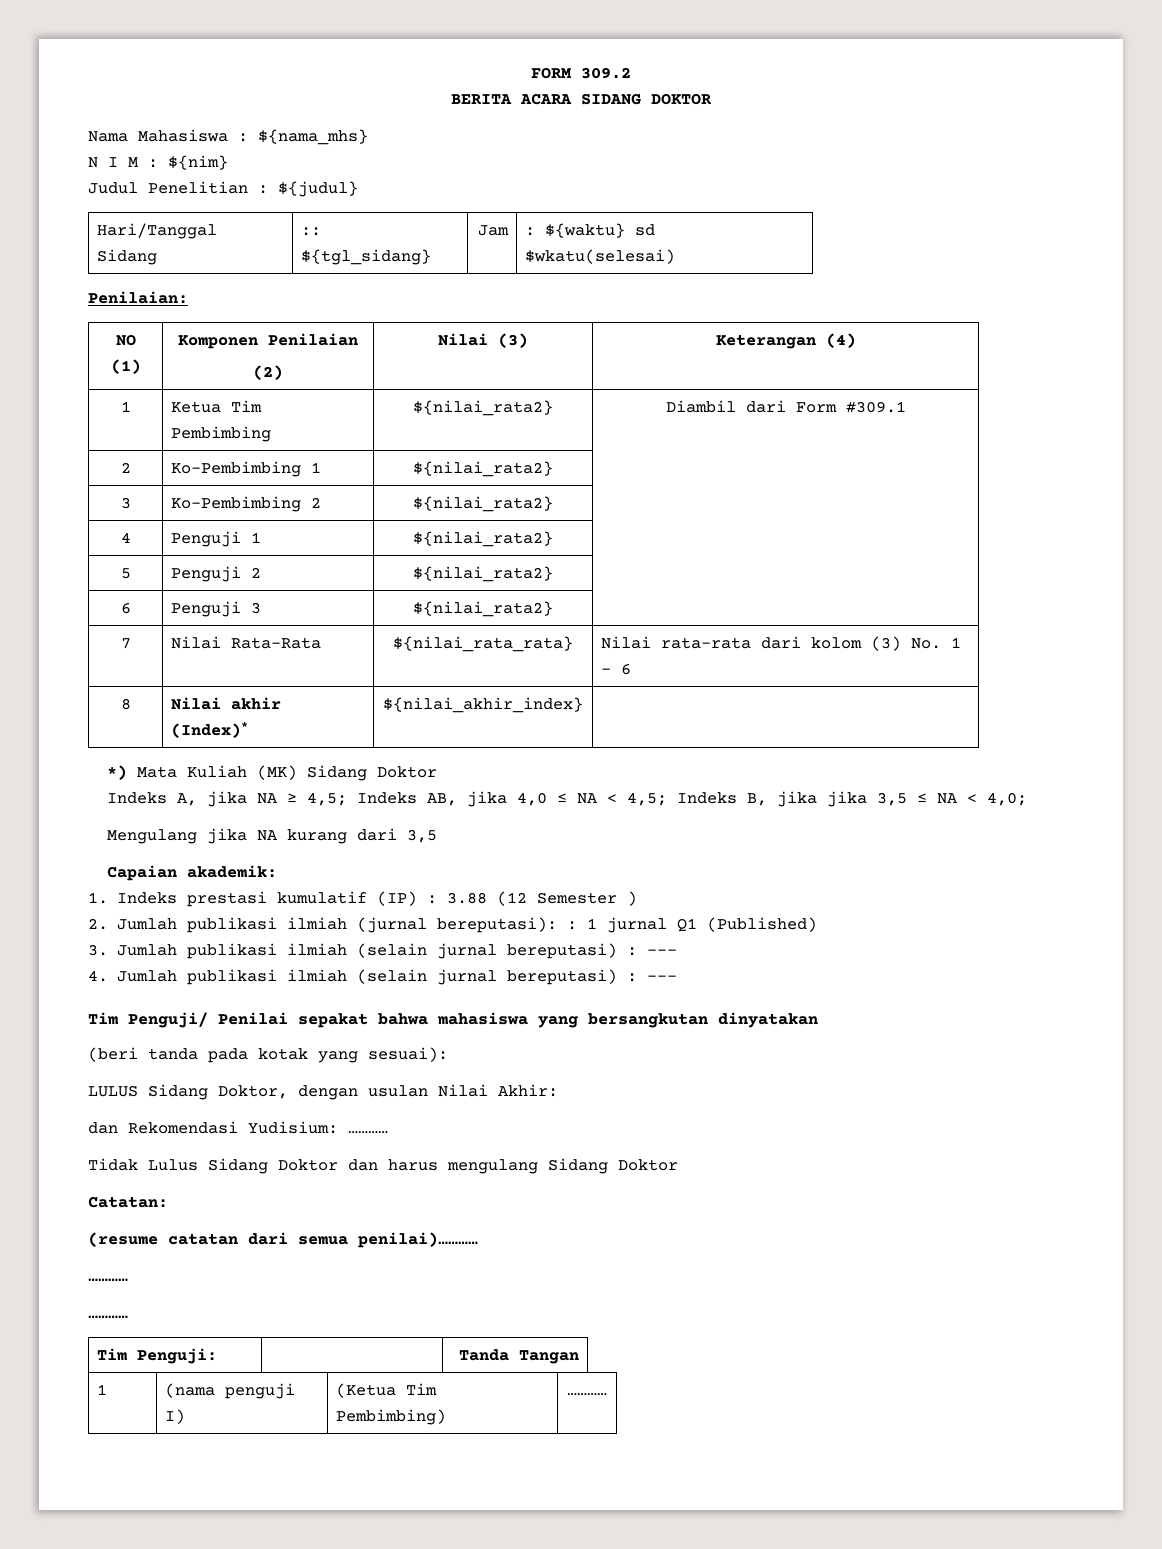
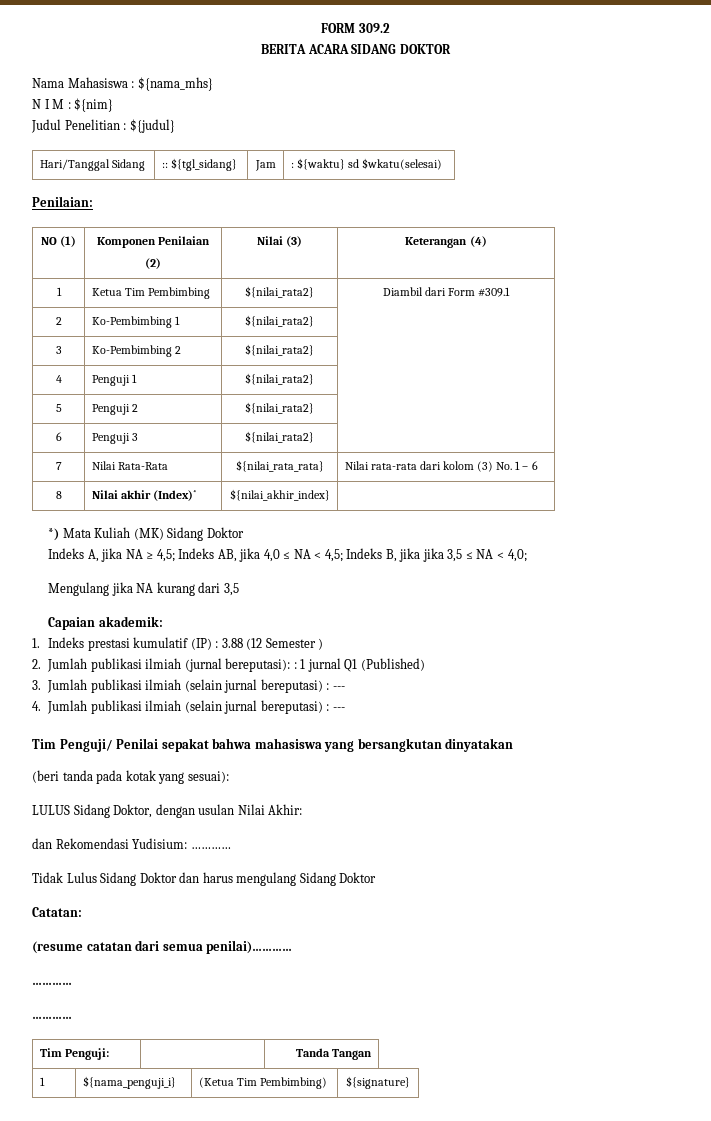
- 1 | (nama penguji I) | (Ketua Tim Pembimbing) | …………
+ 1 | ${nama_penguji_i} | (Ketua Tim Pembimbing) | ${signature}

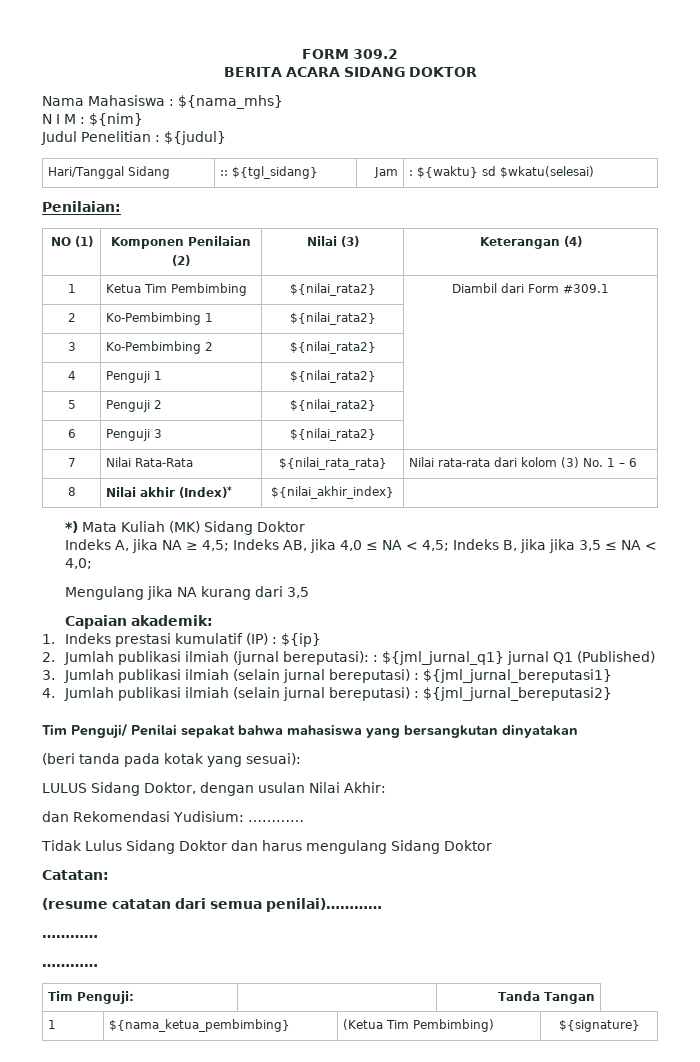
- 1. Indeks prestasi kumulatif (IP) : 3.88 (12 Semester )
+ 1. Indeks prestasi kumulatif (IP) : ${ip}
- 2. Jumlah publikasi ilmiah (jurnal bereputasi): : 1 jurnal Q1 (Published)
+ 2. Jumlah publikasi ilmiah (jurnal bereputasi): : ${jml_jurnal_q1} jurnal Q1 (Published)
- 3. Jumlah publikasi ilmiah (selain jurnal bereputasi) : ---
+ 3. Jumlah publikasi ilmiah (selain jurnal bereputasi) : ${jml_jurnal_bereputasi1}
- 4. Jumlah publikasi ilmiah (selain jurnal bereputasi) : ---
+ 4. Jumlah publikasi ilmiah (selain jurnal bereputasi) : ${jml_jurnal_bereputasi2}
- 1 | ${nama_penguji_i} | (Ketua Tim Pembimbing) | ${signature}
+ 1 | ${nama_ketua_pembimbing} | (Ketua Tim Pembimbing) | ${signature}

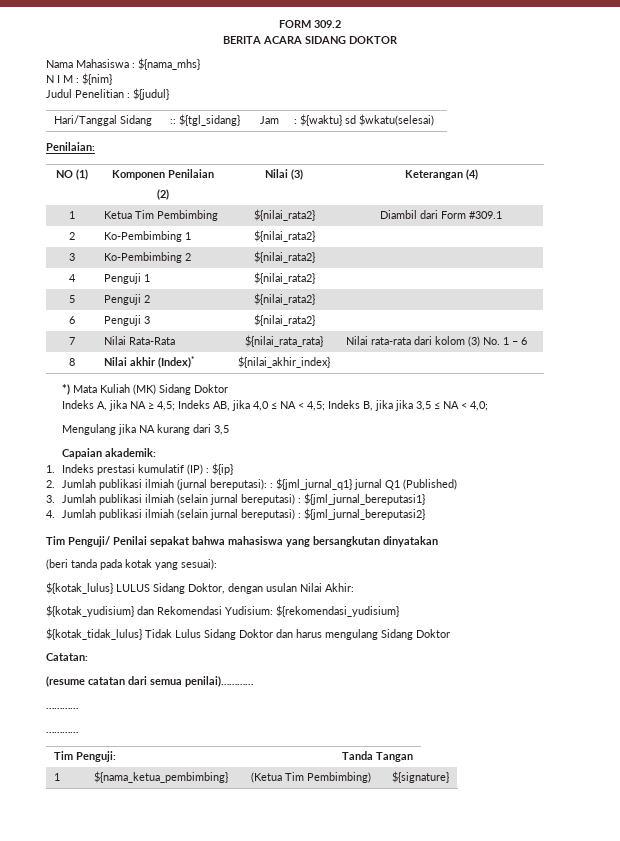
- LULUS Sidang Doktor, dengan usulan Nilai Akhir:
+ ${kotak_lulus} LULUS Sidang Doktor, dengan usulan Nilai Akhir:
- dan Rekomendasi Yudisium: …………
- Tidak Lulus Sidang Doktor dan harus mengulang Sidang Doktor
+ ${kotak_yudisium} dan Rekomendasi Yudisium: ${rekomendasi_yudisium}
+ ${kotak_tidak_lulus} Tidak Lulus Sidang Doktor dan harus mengulang Sidang Doktor

